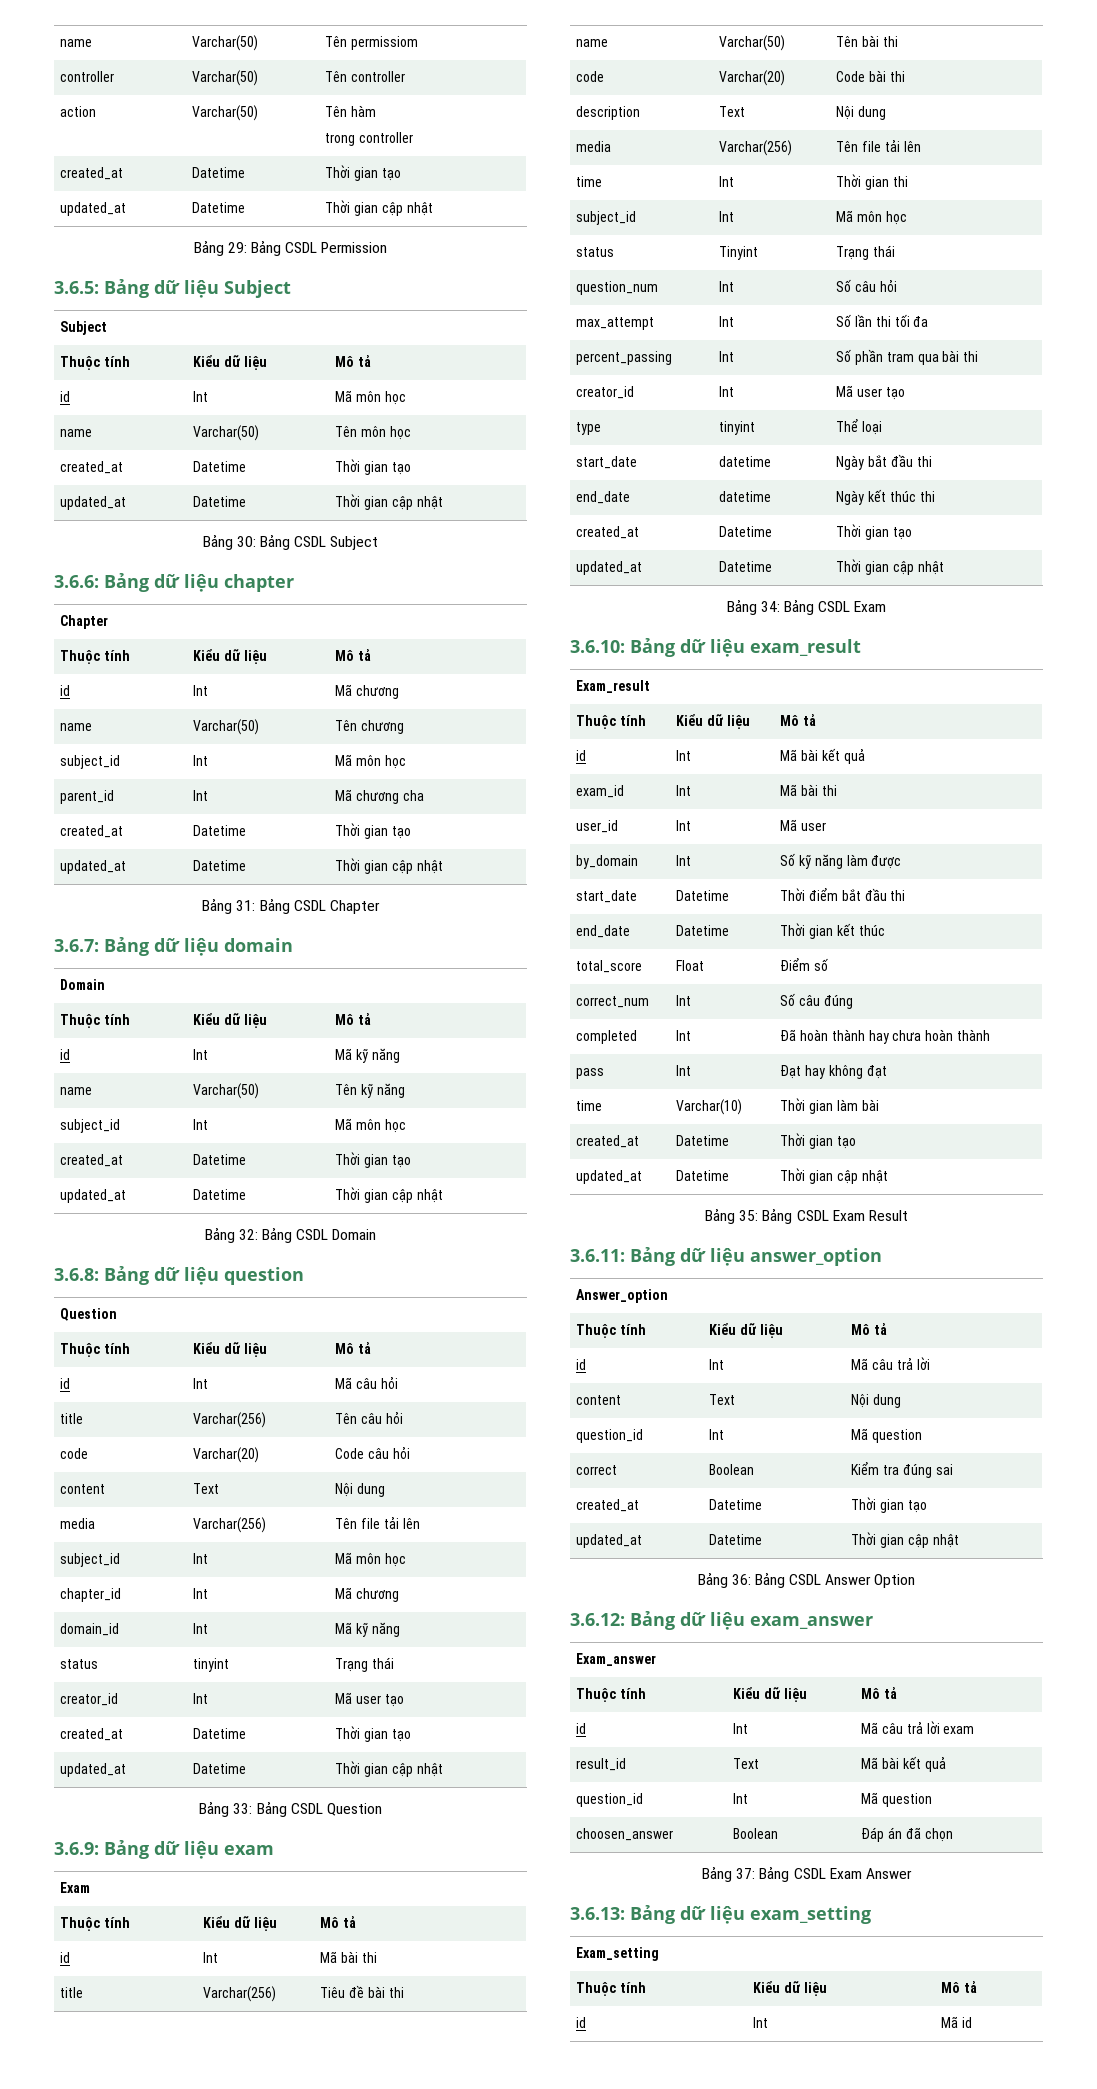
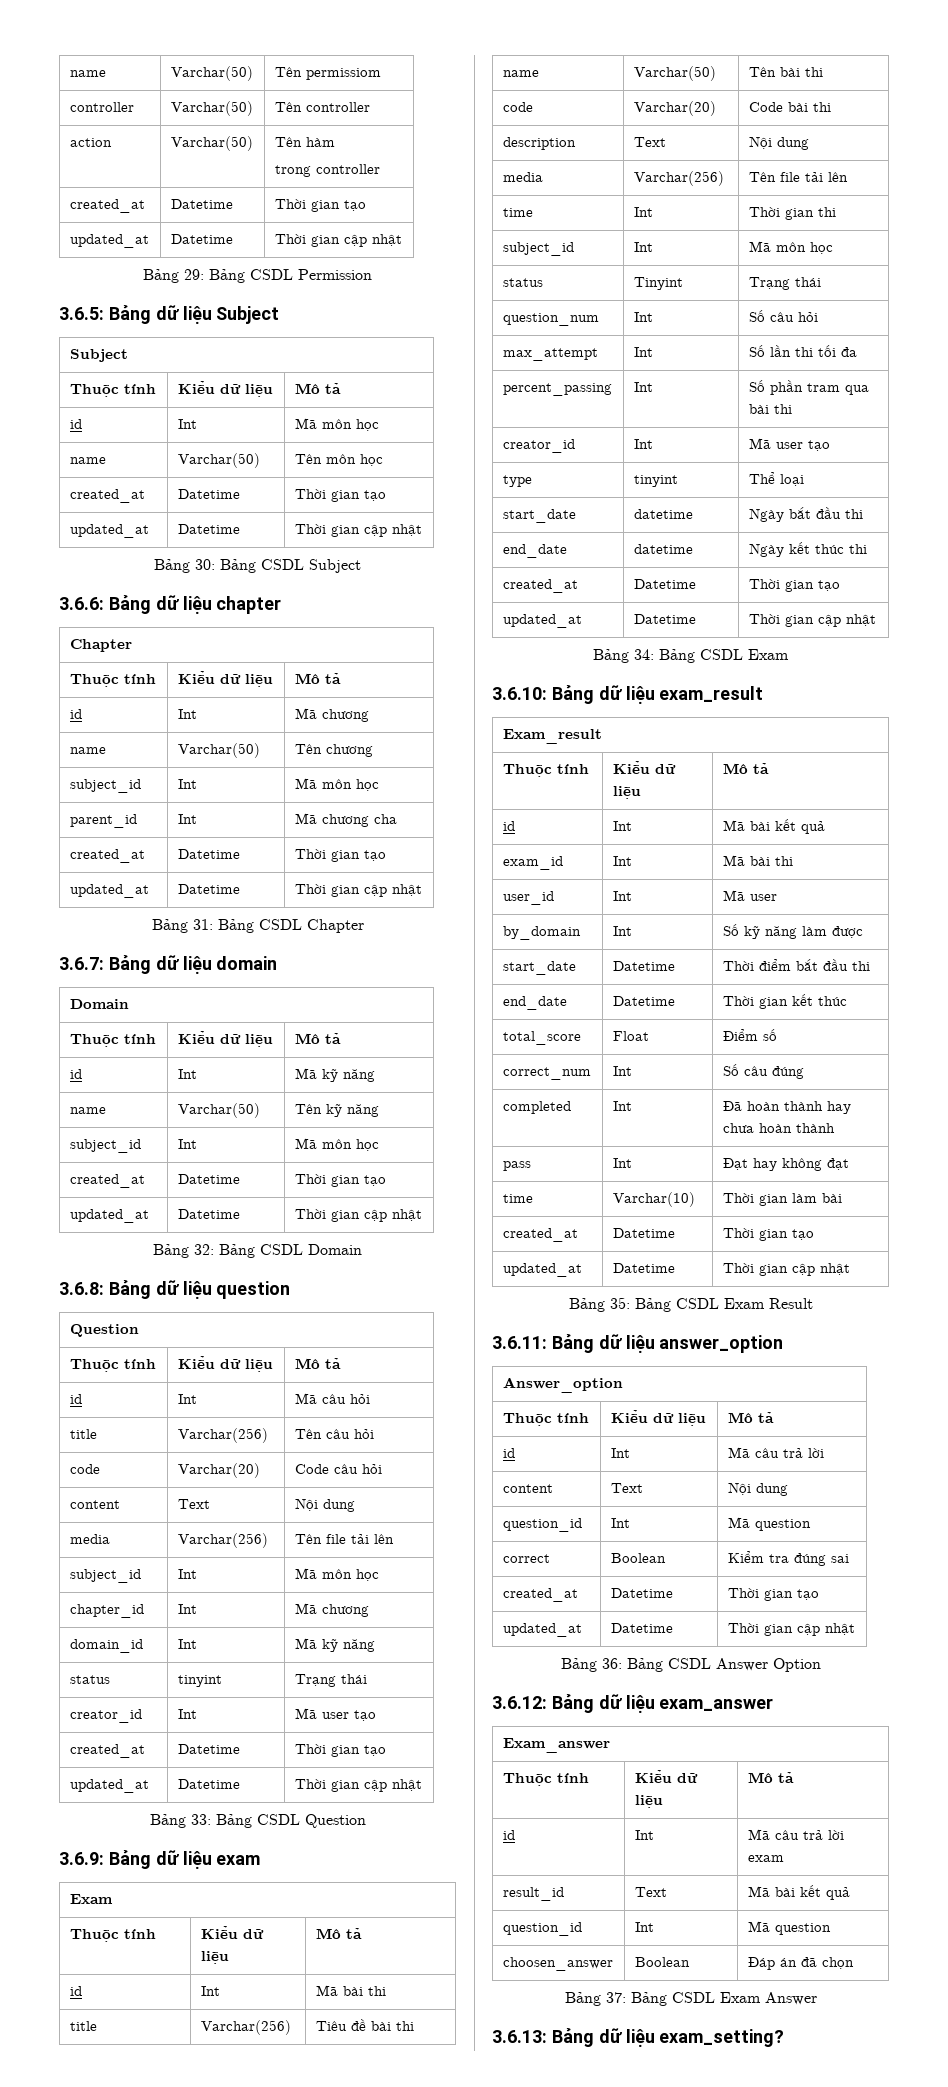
- 3.6.13: Bảng dữ liệu exam_setting
- Exam_setting
- Thuộc tính | Kiểu dữ liệu | Mô tả
- id | Int | Mã id
+ 3.6.13: Bảng dữ liệu exam_setting?

